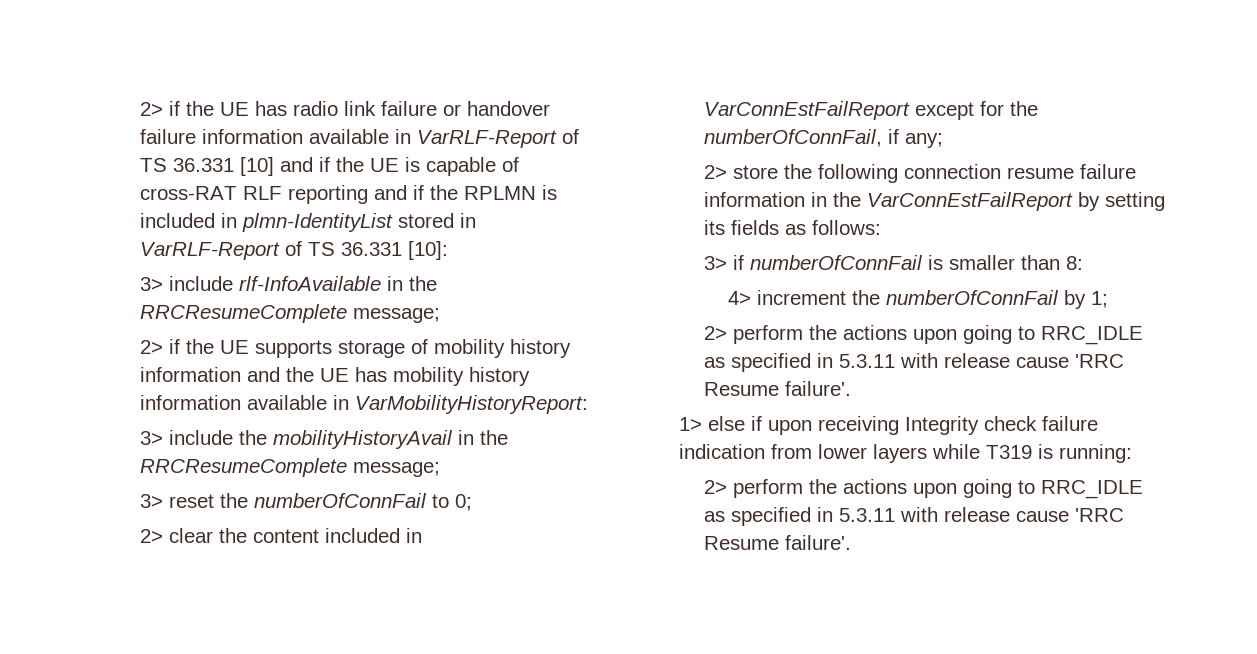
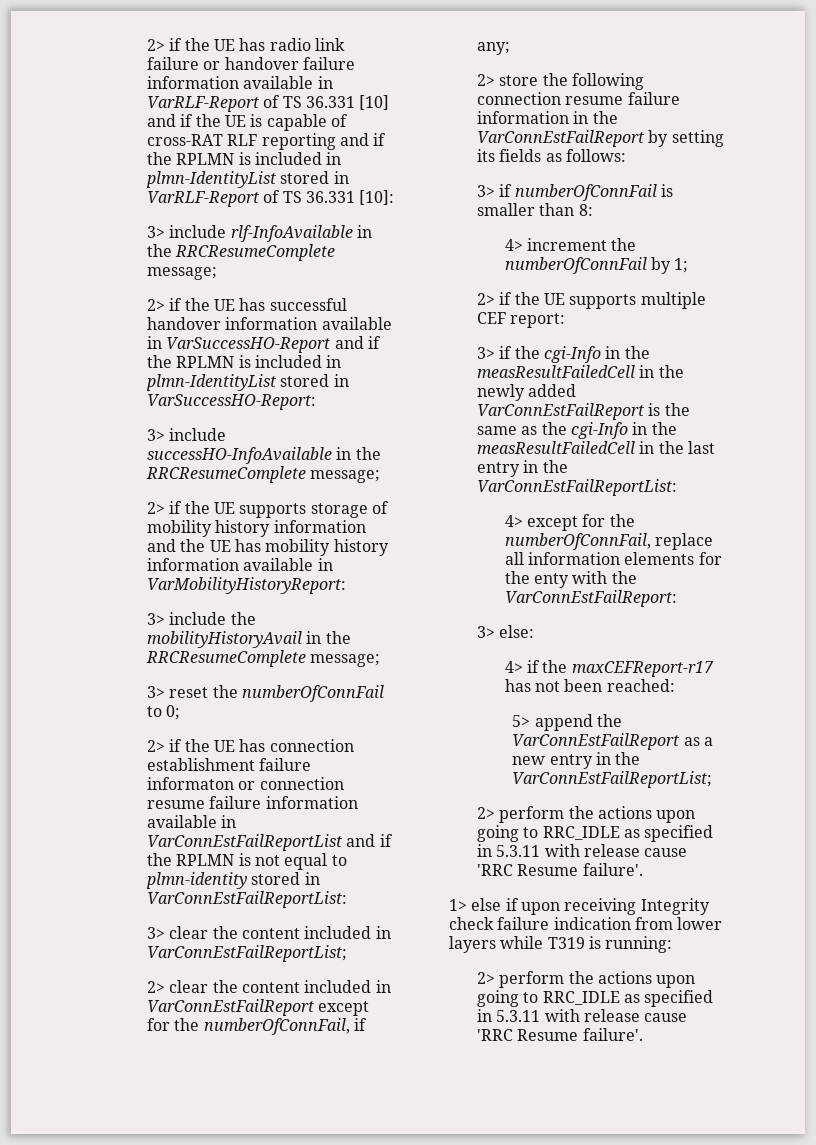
+ 2> if the UE has successful handover information available in VarSuccessHO-Report and if the RPLMN is included in plmn-IdentityList stored in VarSuccessHO-Report:
+ 3> include successHO-InfoAvailable in the RRCResumeComplete message;
+ 2> if the UE has connection establishment failure informaton or connection resume failure information available in VarConnEstFailReportList and if the RPLMN is not equal to plmn-identity stored in VarConnEstFailReportList:
+ 3> clear the content included in VarConnEstFailReportList;
+ 2> if the UE supports multiple CEF report:
+ 3> if the cgi-Info in the measResultFailedCell in the newly added VarConnEstFailReport is the same as the cgi-Info in the measResultFailedCell in the last entry in the VarConnEstFailReportList:
+ 4> except for the numberOfConnFail, replace all information elements for the enty with the VarConnEstFailReport:
+ 3> else:
+ 4> if the maxCEFReport-r17 has not been reached:
+ 5> append the VarConnEstFailReport as a new entry in the VarConnEstFailReportList;

